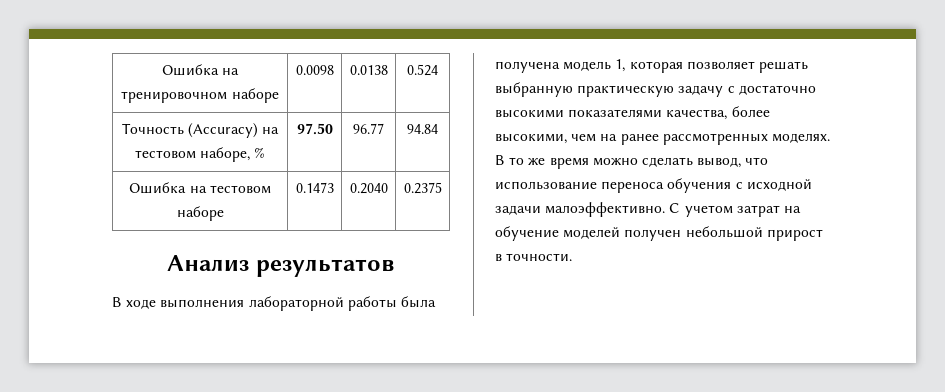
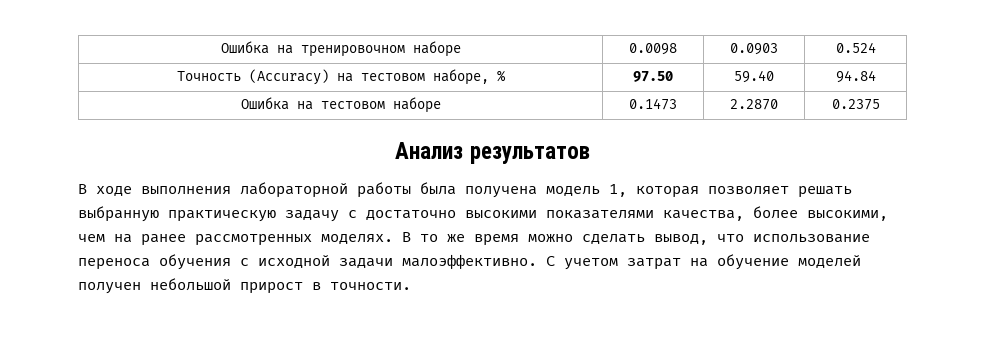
- Ошибка на тренировочном наборе | 0.0098 | 0.0138 | 0.524
+ Ошибка на тренировочном наборе | 0.0098 | 0.0903 | 0.524
- Точность (Accuracy) на тестовом наборе, % | 97.50 | 96.77 | 94.84
+ Точность (Accuracy) на тестовом наборе, % | 97.50 | 59.40 | 94.84
- Ошибка на тестовом наборе | 0.1473 | 0.2040 | 0.2375
+ Ошибка на тестовом наборе | 0.1473 | 2.2870 | 0.2375

